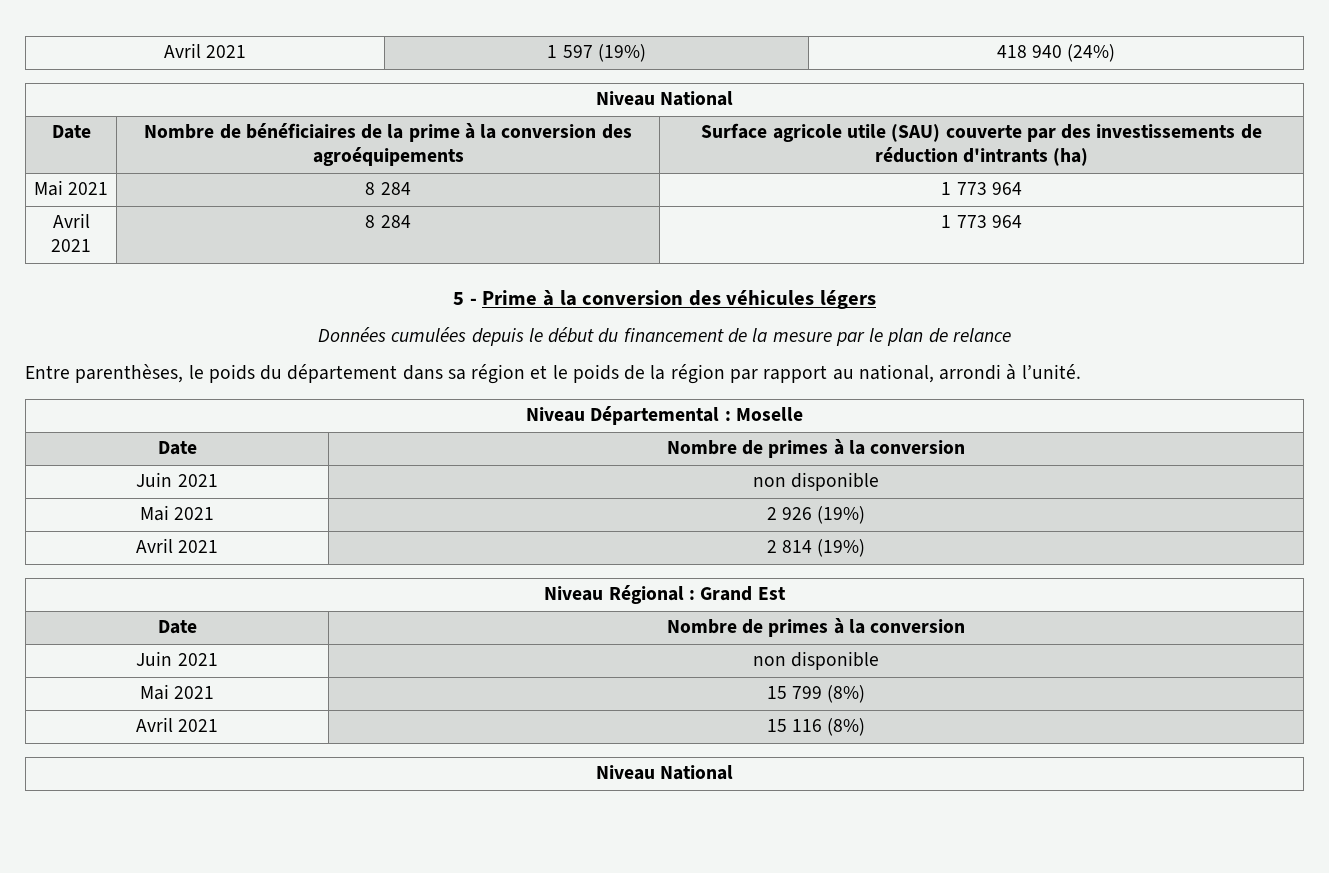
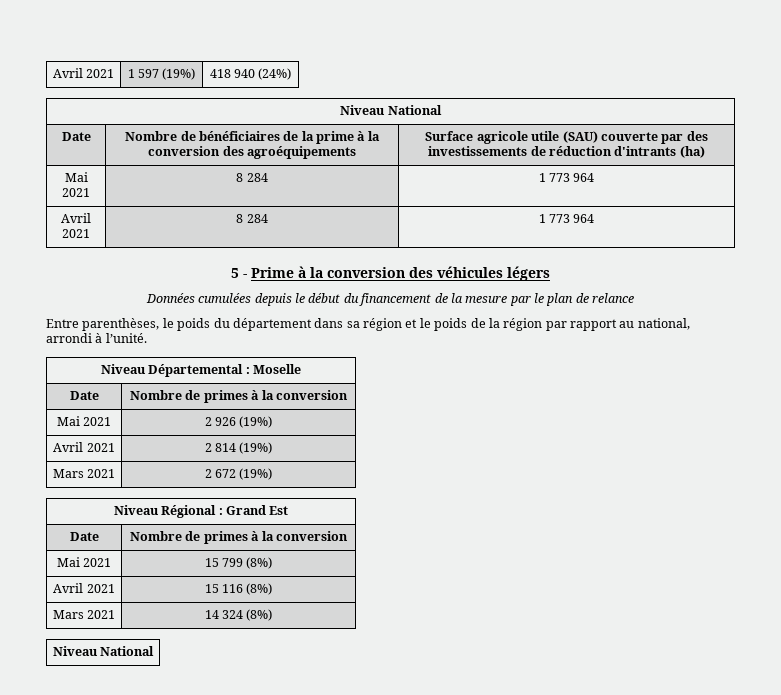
  Niveau Départemental : Moselle
  Date | Nombre de primes à la conversion
- Juin 2021 | non disponible
+ Mars 2021 | 2 672 (19%)
  Niveau Régional : Grand Est
  Date | Nombre de primes à la conversion
- Juin 2021 | non disponible
+ Mars 2021 | 14 324 (8%)

